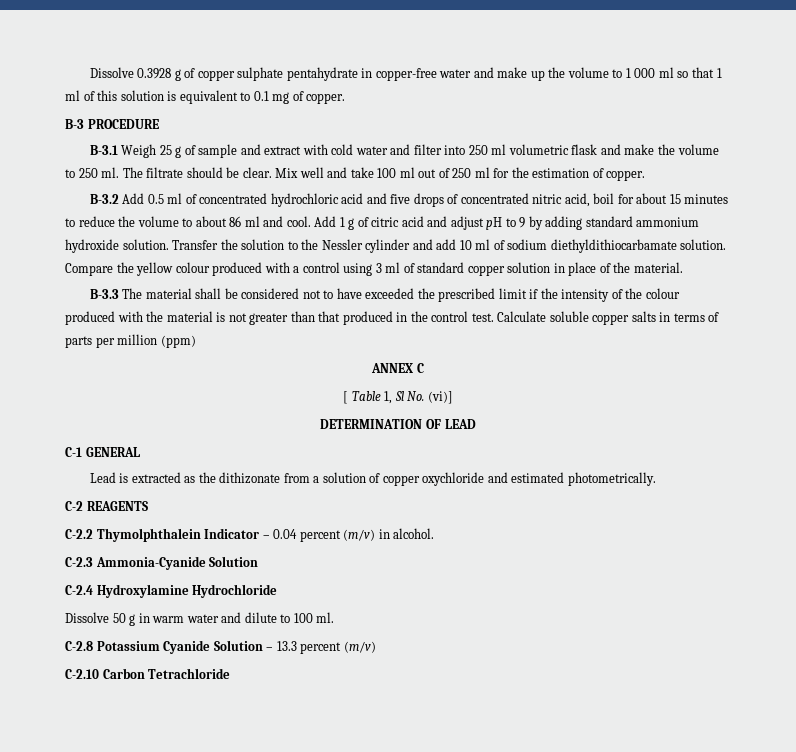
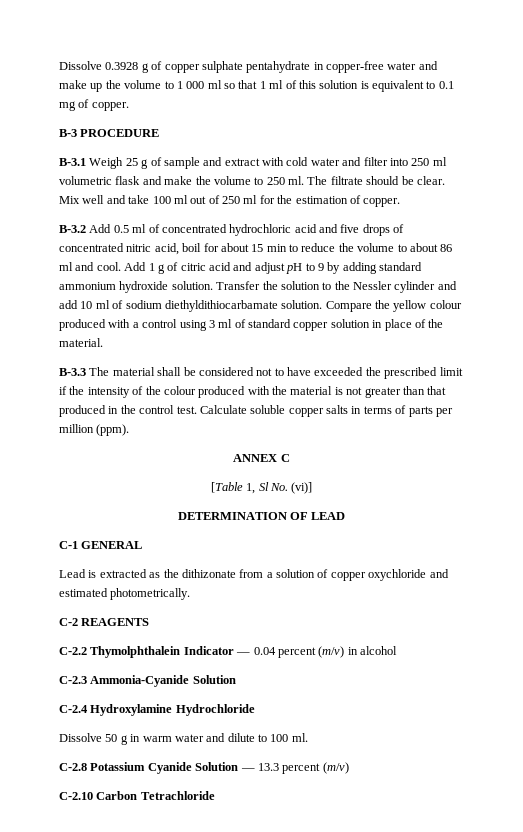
- B-3.2 Add 0.5 ml of concentrated hydrochloric acid and five drops of concentrated nitric acid, boil for about 15 minutes to reduce the volume to about 86 ml and cool.
+ B-3.2 Add 0.5 ml of concentrated hydrochloric acid and five drops of concentrated nitric acid, boil for about 15 min to reduce the volume to about 86 ml and cool.
- Calculate soluble copper salts in terms of parts per million (ppm)
+ Calculate soluble copper salts in terms of parts per million (ppm).
- [ Table 1, Sl No. (vi)]
+ [Table 1, Sl No. (vi)]
- C-2.2 Thymolphthalein Indicator – 0.04 percent (m/v) in alcohol.
+ C-2.2 Thymolphthalein Indicator — 0.04 percent (m/v) in alcohol
- C-2.8 Potassium Cyanide Solution – 13.3 percent (m/v)
+ C-2.8 Potassium Cyanide Solution — 13.3 percent (m/v)

